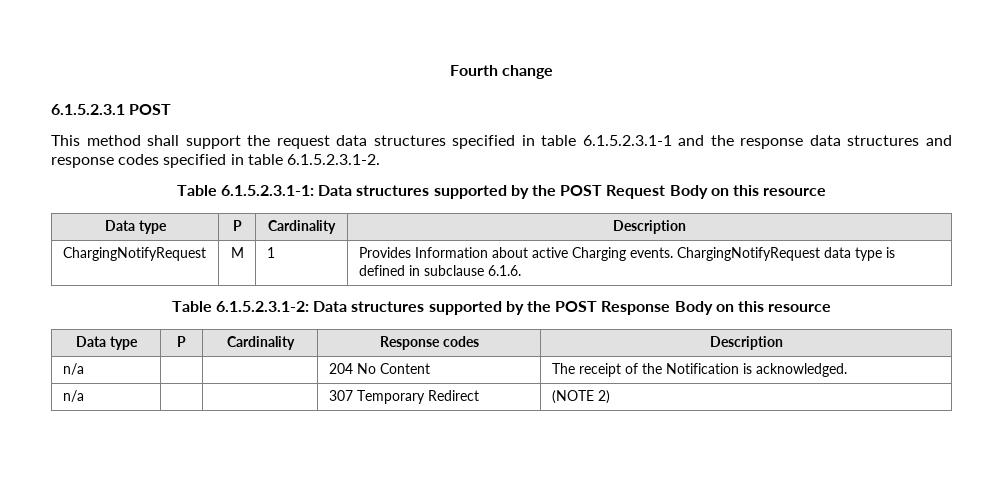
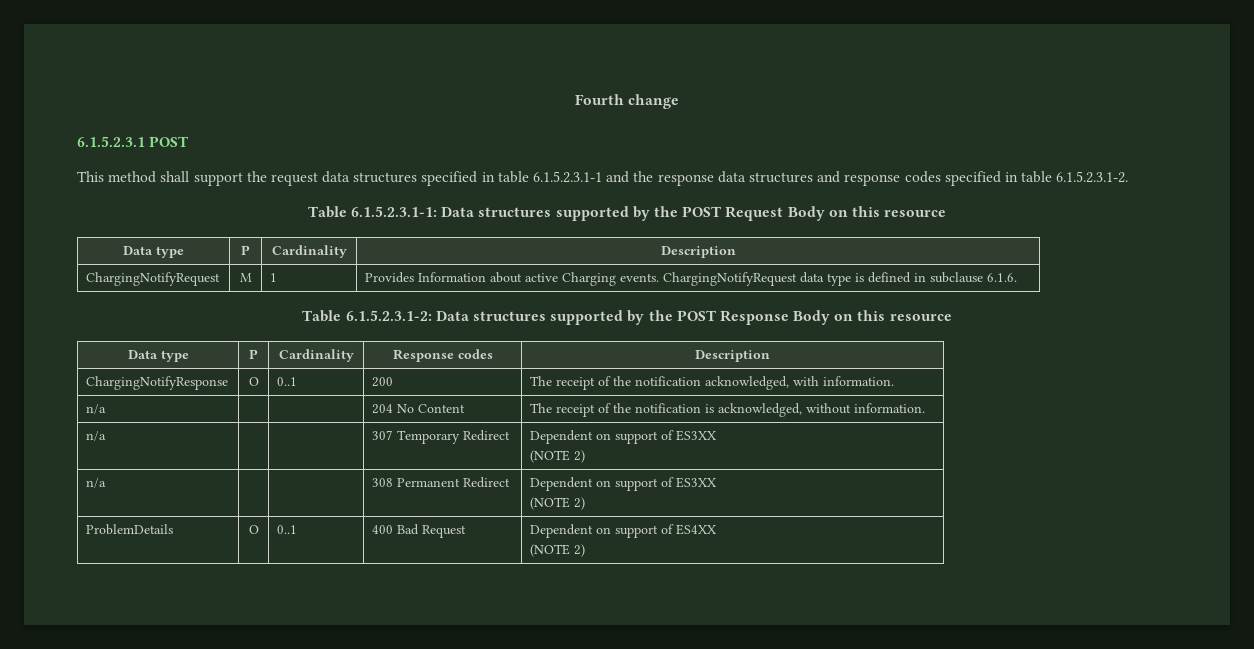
+ ChargingNotifyResponse | O | 0..1 | 200 | The receipt of the notification acknowledged, with information.
- n/a | | | 204 No Content | The receipt of the Notification is acknowledged.
+ n/a | | | 204 No Content | The receipt of the notification is acknowledged, without information.
- n/a | | | 307 Temporary Redirect | (NOTE 2)
+ n/a | | | 307 Temporary Redirect | Dependent on support of ES3XX
+ (NOTE 2)
+ n/a | | | 308 Permanent Redirect | Dependent on support of ES3XX
+ (NOTE 2)
+ ProblemDetails | O | 0..1 | 400 Bad Request | Dependent on support of ES4XX
+ (NOTE 2)

